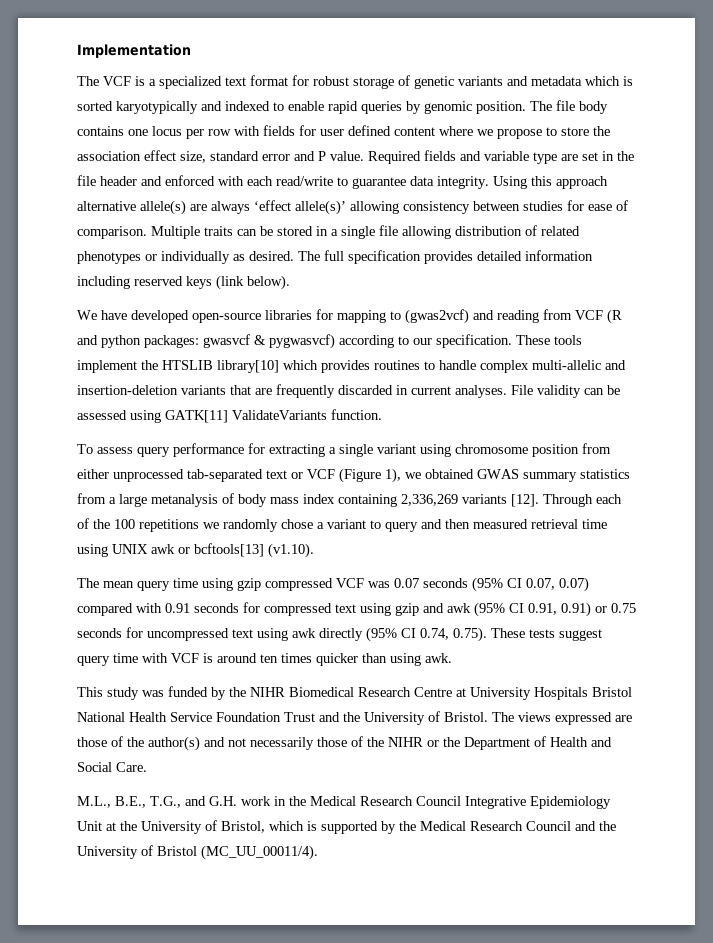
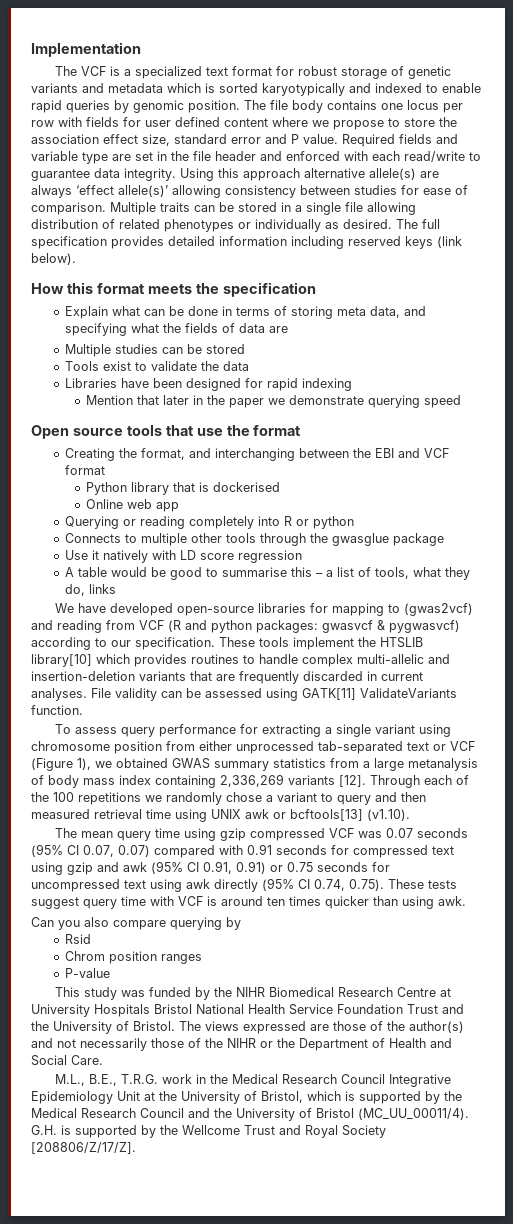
+ How this format meets the specification
+ Explain what can be done in terms of storing meta data, and specifying what the fields of data are
+ Multiple studies can be stored
+ Tools exist to validate the data
+ Libraries have been designed for rapid indexing
+ Mention that later in the paper we demonstrate querying speed
+ Open source tools that use the format
+ Creating the format, and interchanging between the EBI and VCF format
+ Python library that is dockerised
+ Online web app
+ Querying or reading completely into R or python
+ Connects to multiple other tools through the gwasglue package
+ Use it natively with LD score regression
+ A table would be good to summarise this – a list of tools, what they do, links
+ Can you also compare querying by
+ Rsid
+ Chrom position ranges
+ P-value
- M.L., B.E., T.G., and G.H. work in the Medical Research Council Integrative Epidemiology Unit at the University of Bristol, which is supported by the Medical Research Council and the University of Bristol (MC_UU_00011/4).
+ M.L., B.E., T.R.G. work in the Medical Research Council Integrative Epidemiology Unit at the University of Bristol, which is supported by the Medical Research Council and the University of Bristol (MC_UU_00011/4).
+ G.H. is supported by the Wellcome Trust and Royal Society [208806/Z/17/Z].

